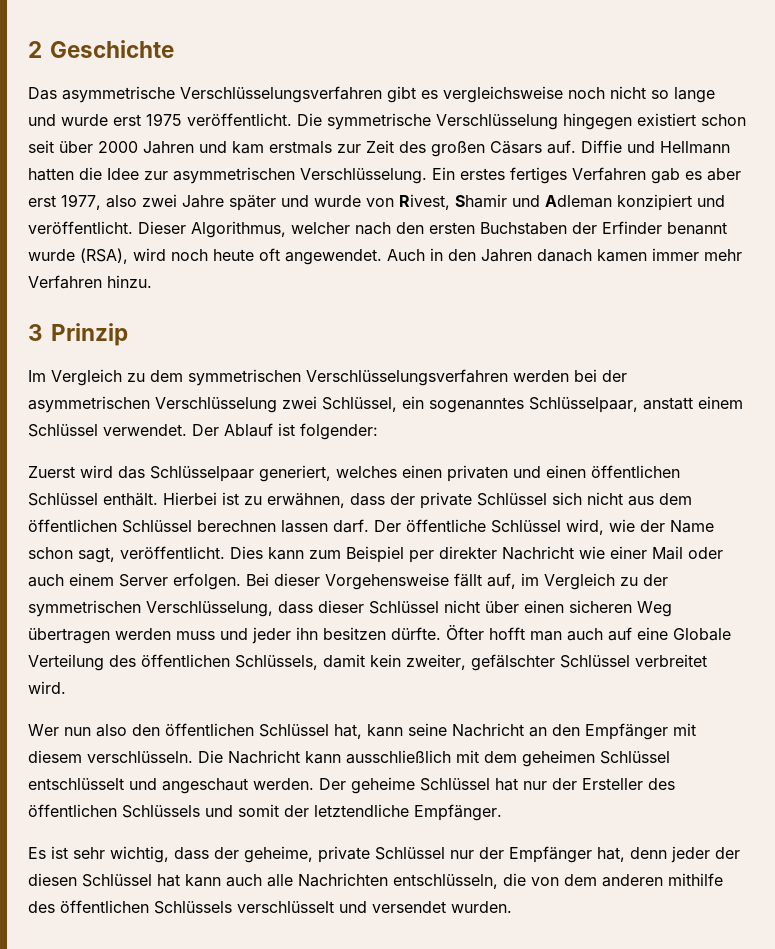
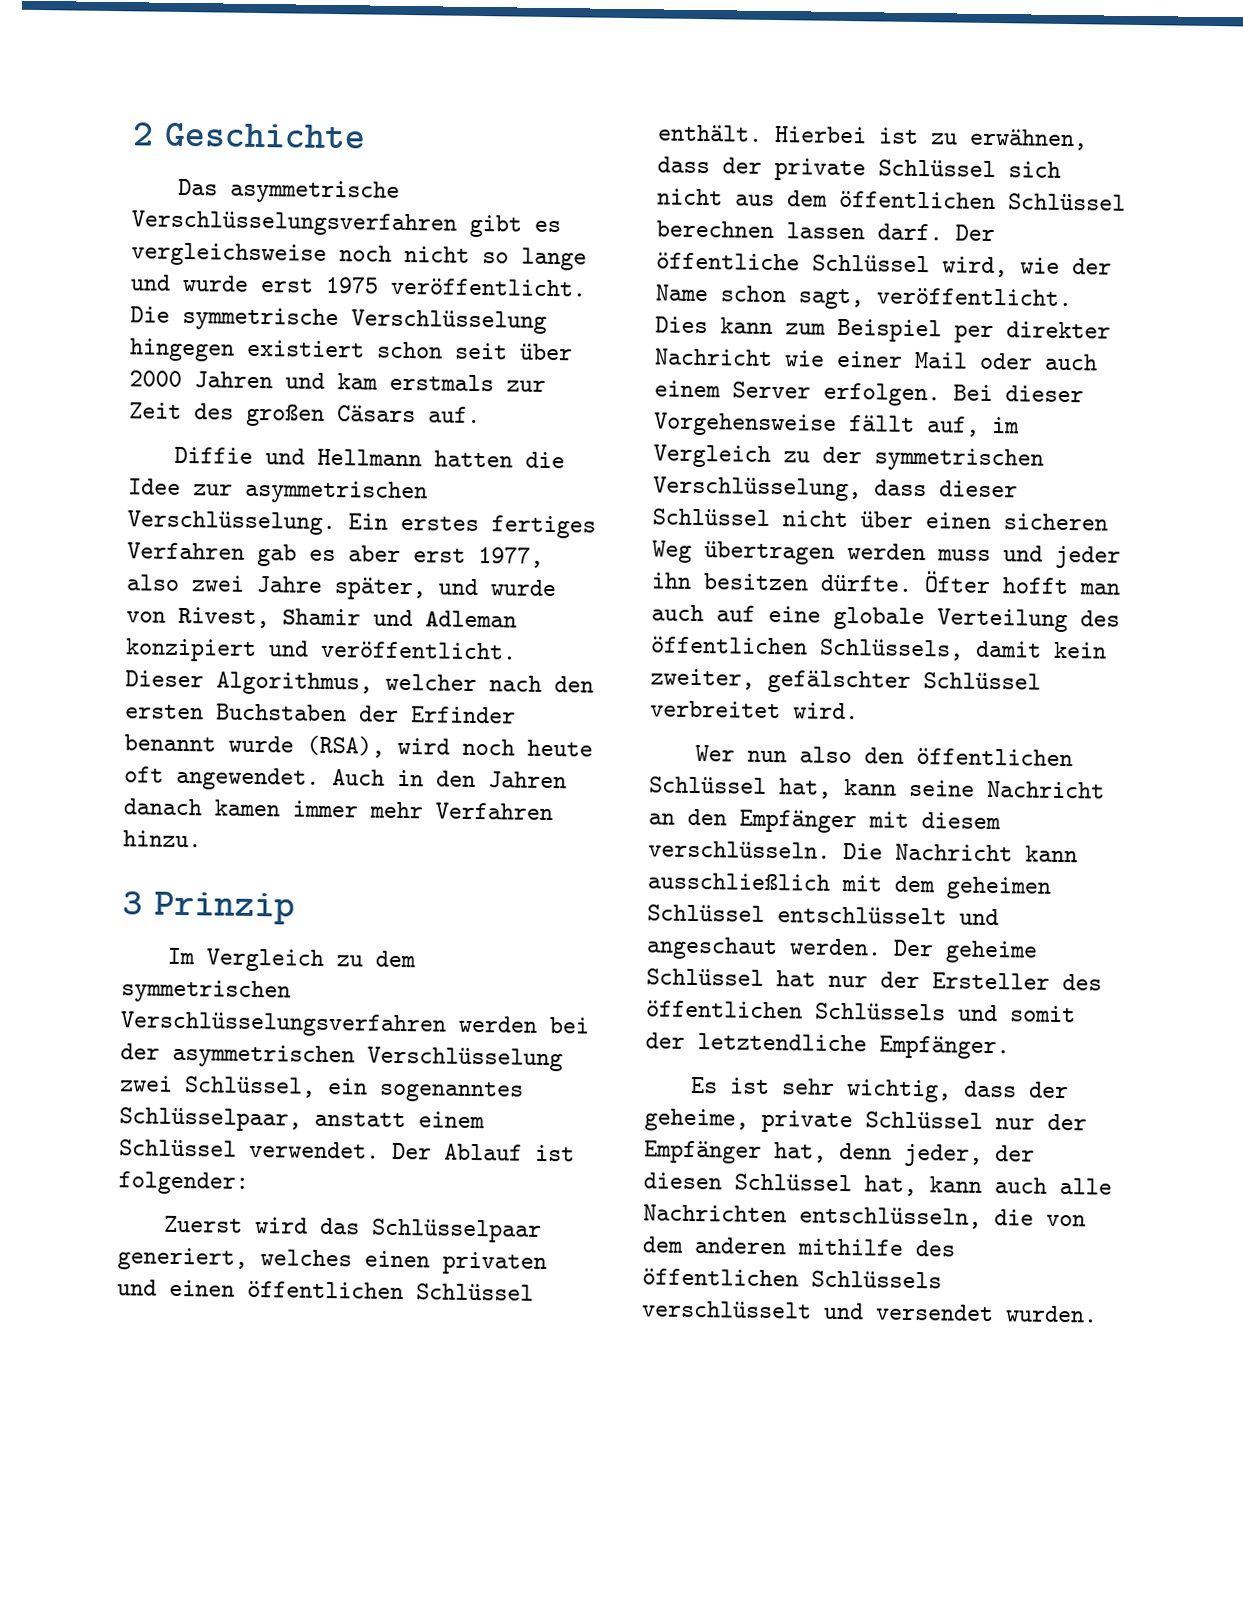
- Die symmetrische Verschlüsselung hingegen existiert schon seit über 2000 Jahren und kam erstmals zur Zeit des großen Cäsars auf. Diffie und Hellmann hatten die Idee zur asymmetrischen Verschlüsselung.
+ Die symmetrische Verschlüsselung hingegen existiert schon seit über 2000 Jahren und kam erstmals zur Zeit des großen Cäsars auf.
+ Diffie und Hellmann hatten die Idee zur asymmetrischen Verschlüsselung.
- Ein erstes fertiges Verfahren gab es aber erst 1977, also zwei Jahre später und wurde von Rivest, Shamir und Adleman konzipiert und veröffentlicht.
+ Ein erstes fertiges Verfahren gab es aber erst 1977, also zwei Jahre später, und wurde von Rivest, Shamir und Adleman konzipiert und veröffentlicht.
- Öfter hofft man auch auf eine Globale Verteilung des öffentlichen Schlüssels, damit kein zweiter, gefälschter Schlüssel verbreitet wird.
+ Öfter hofft man auch auf eine globale Verteilung des öffentlichen Schlüssels, damit kein zweiter, gefälschter Schlüssel verbreitet wird.
- Es ist sehr wichtig, dass der geheime, private Schlüssel nur der Empfänger hat, denn jeder der diesen Schlüssel hat kann auch alle Nachrichten entschlüsseln, die von dem anderen mithilfe des öffentlichen Schlüssels verschlüsselt und versendet wurden.
+ Es ist sehr wichtig, dass der geheime, private Schlüssel nur der Empfänger hat, denn jeder, der diesen Schlüssel hat, kann auch alle Nachrichten entschlüsseln, die von dem anderen mithilfe des öffentlichen Schlüssels verschlüsselt und versendet wurden.

